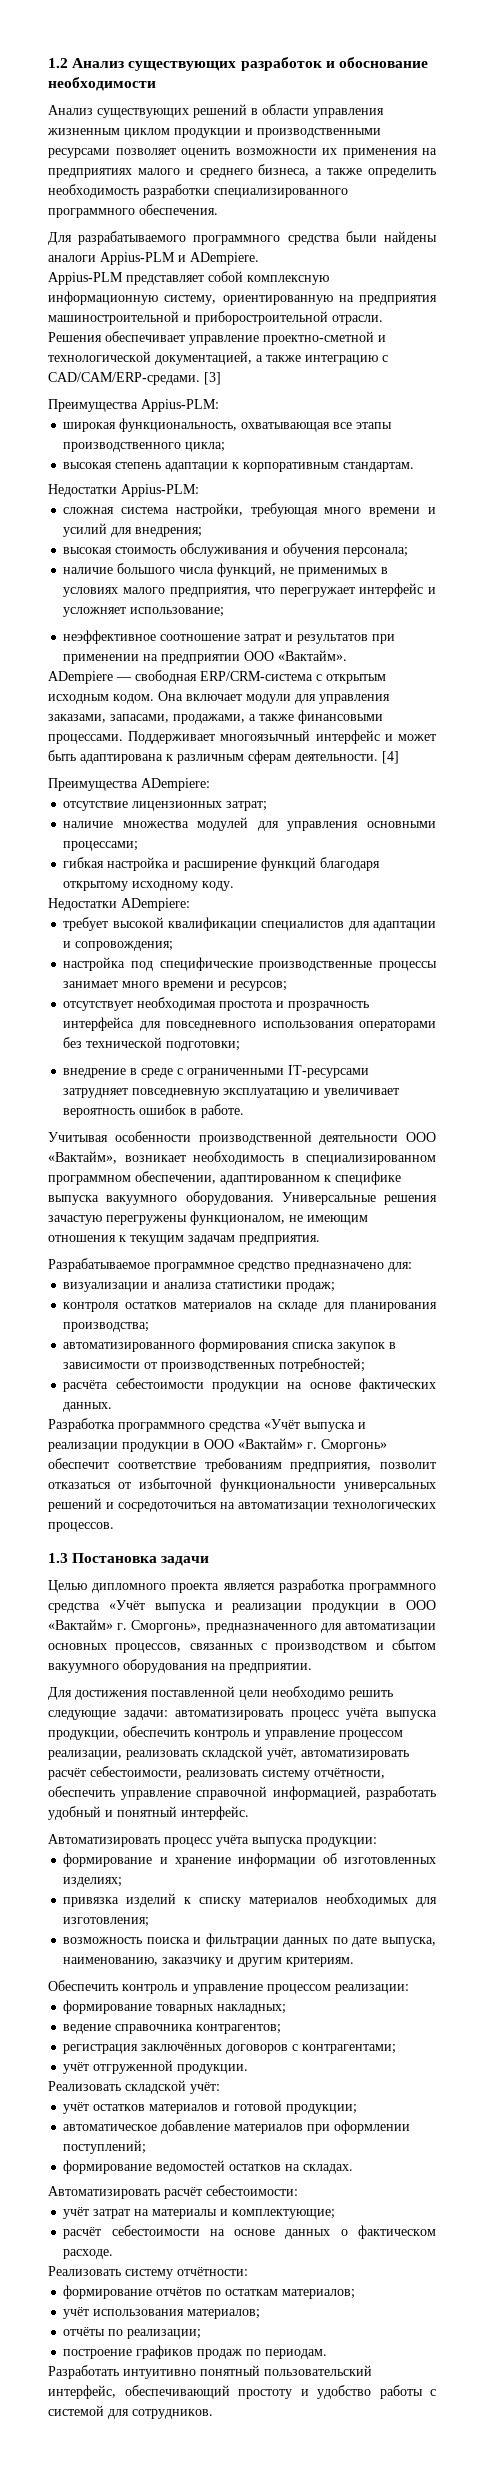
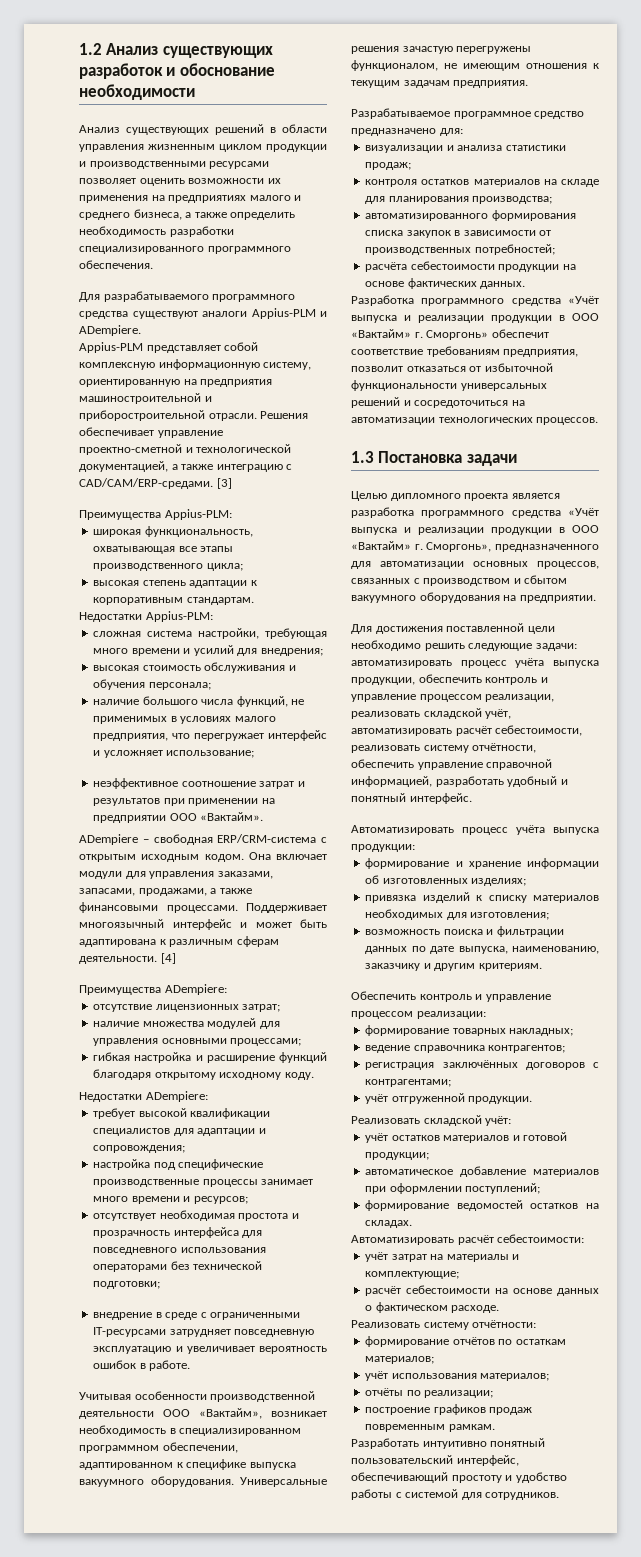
- Для разрабатываемого программного средства были найдены аналоги Appius-PLM и ADempiere.
+ Для разрабатываемого программного средства существуют аналоги Appius-PLM и ADempiere.
- ADempiere — свободная ERP/CRM-система с открытым исходным кодом.
+ ADempiere – свободная ERP/CRM-система с открытым исходным кодом.
- построение графиков продаж по периодам.
+ построение графиков продаж повременным рамкам.

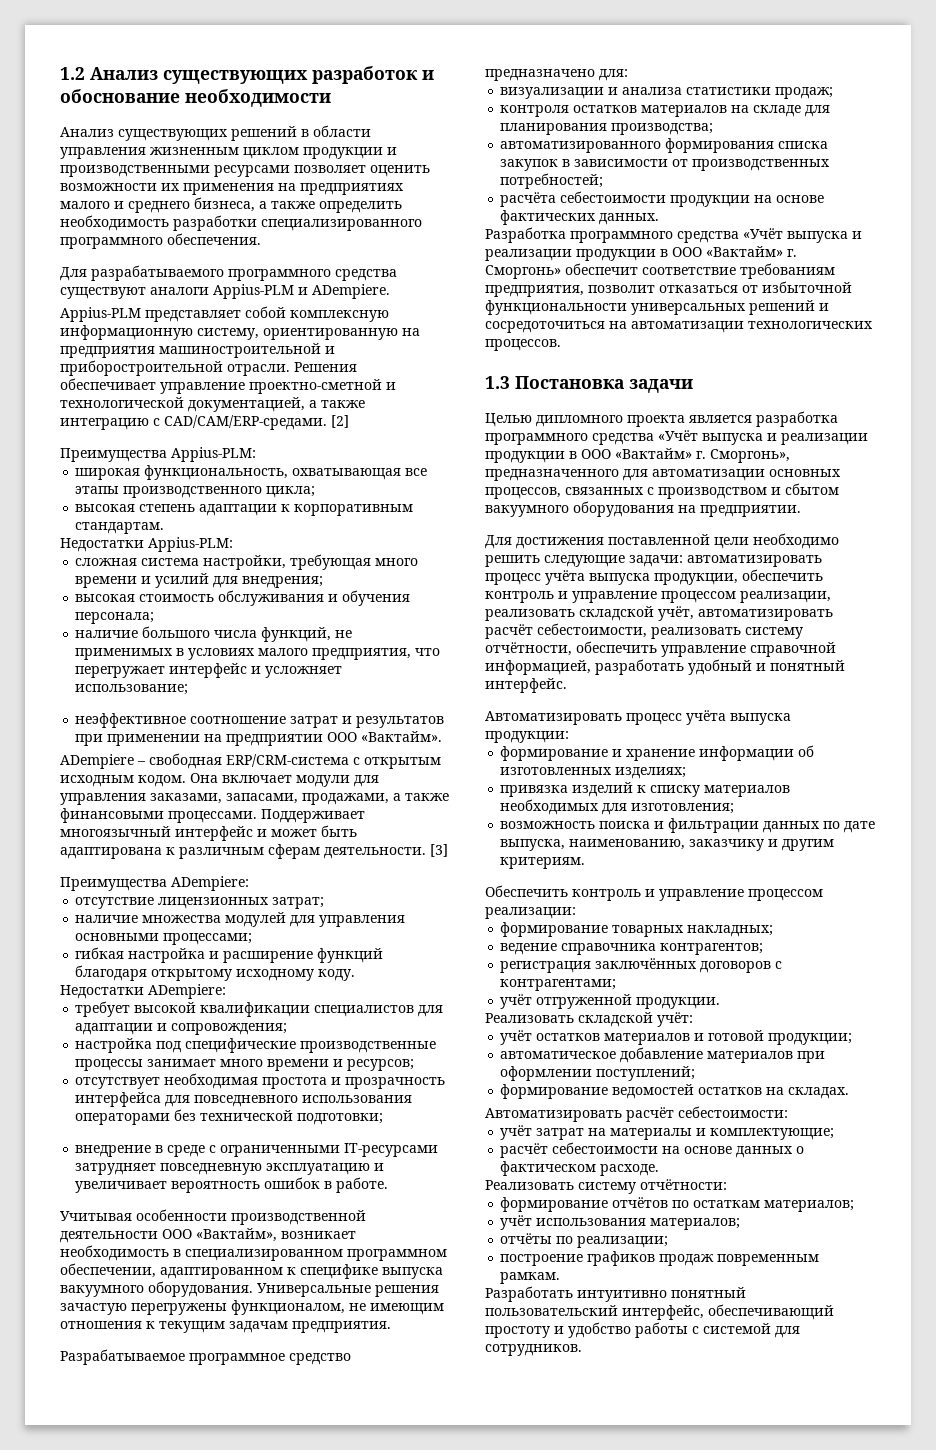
- [3]
+ [2]
- [4]
+ [3]

